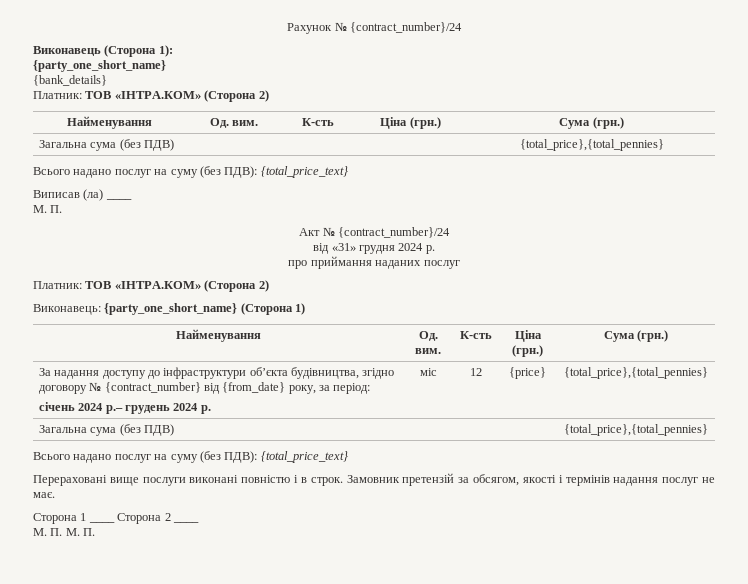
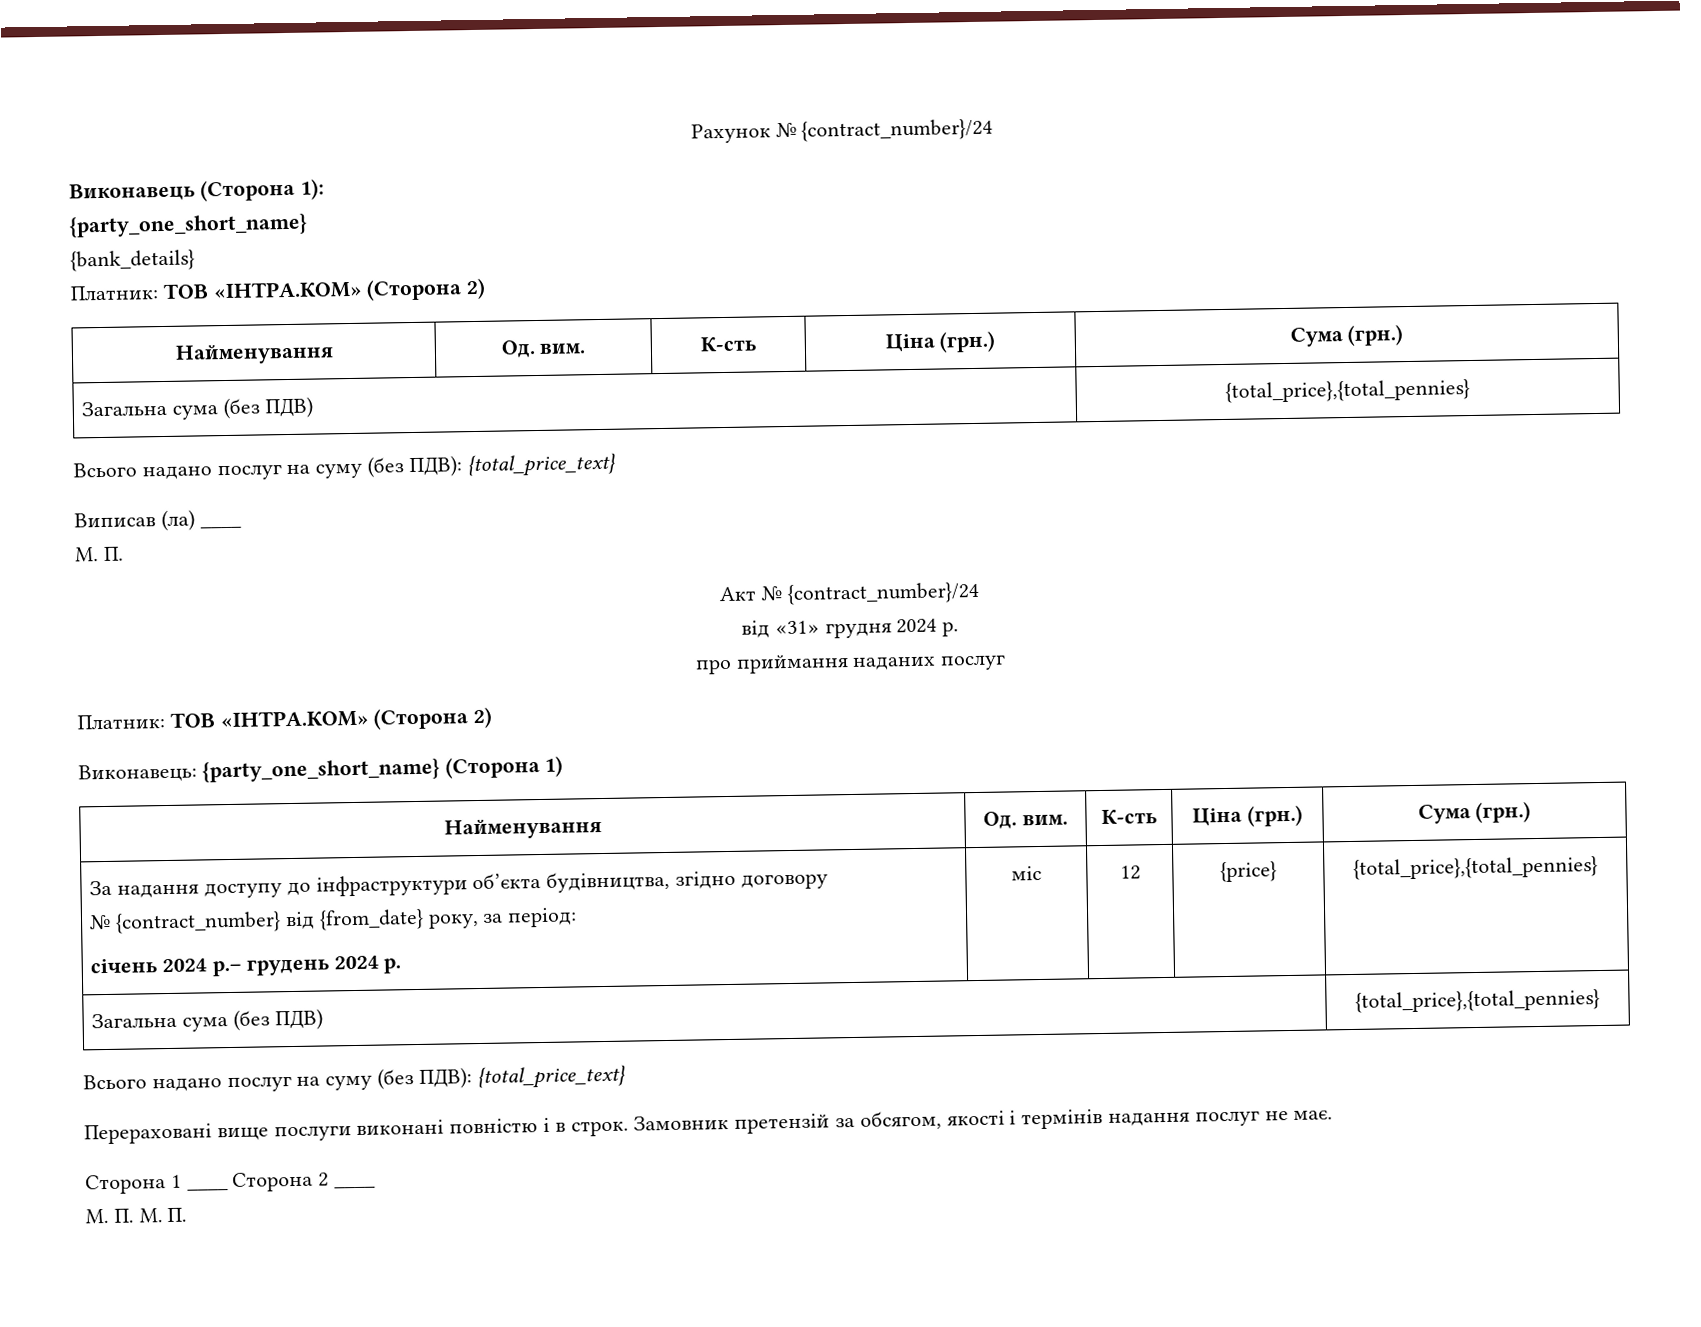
- За надання доступу до інфраструктури об’єкта будівництва, згідно договору № {contract_number} від {from_date} року, за період:
+ За надання доступу до інфраструктури об’єкта будівництва, згідно договору
+ № {contract_number} від {from_date} року, за період:

